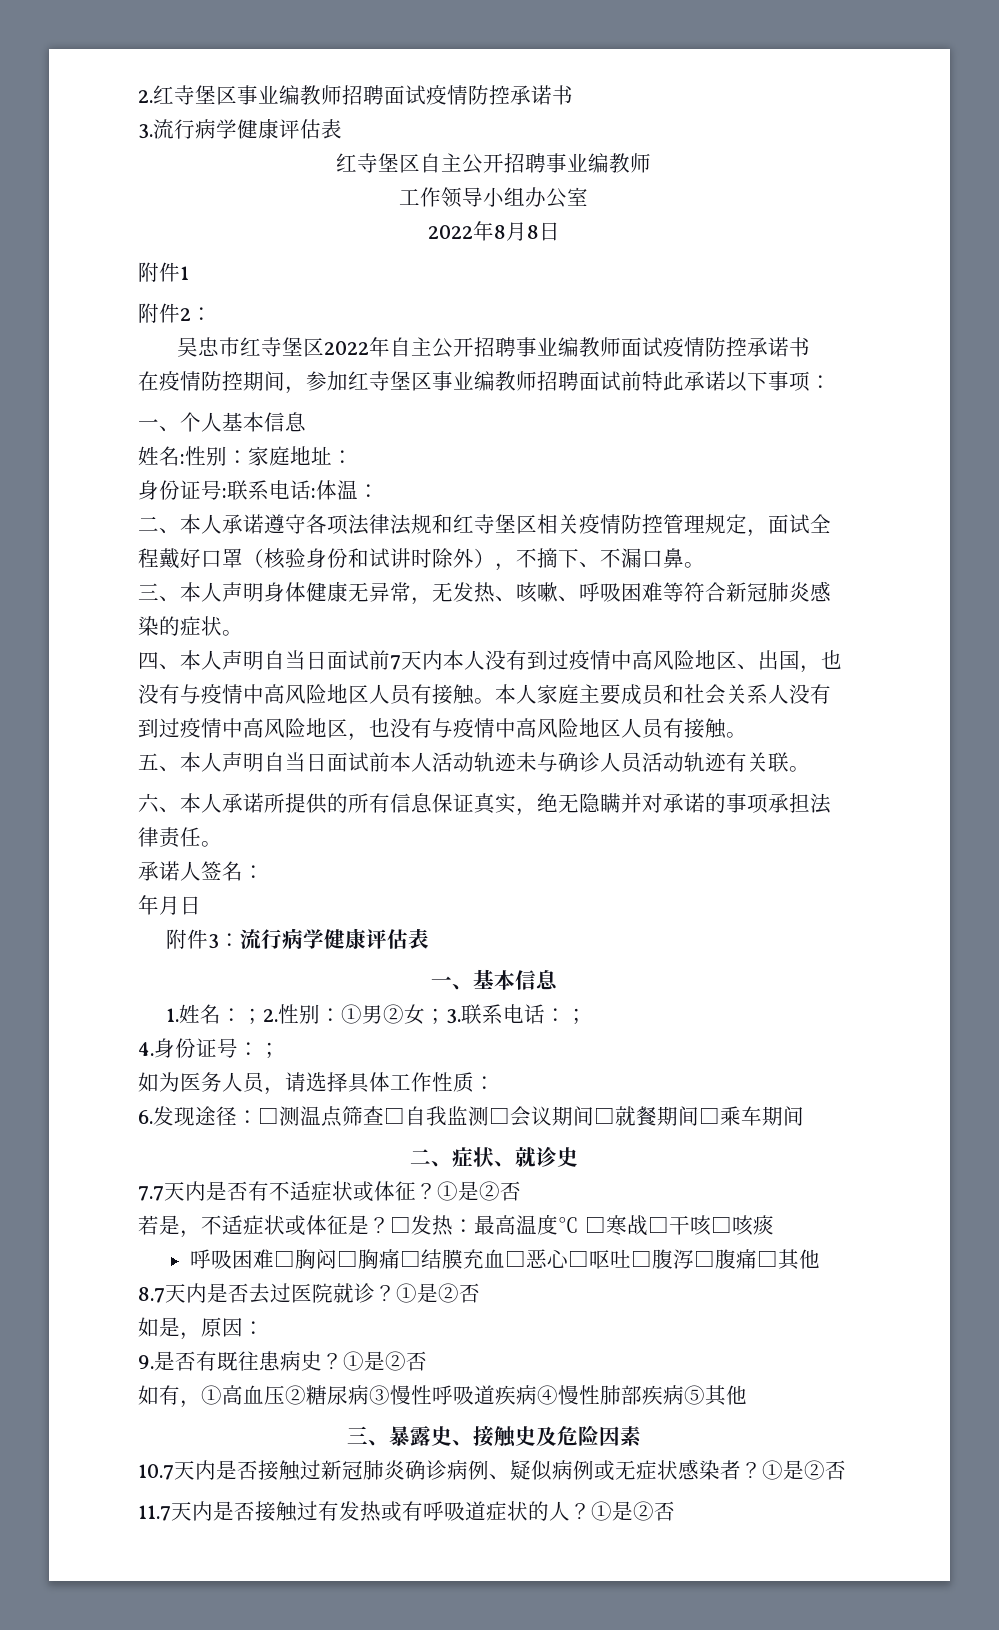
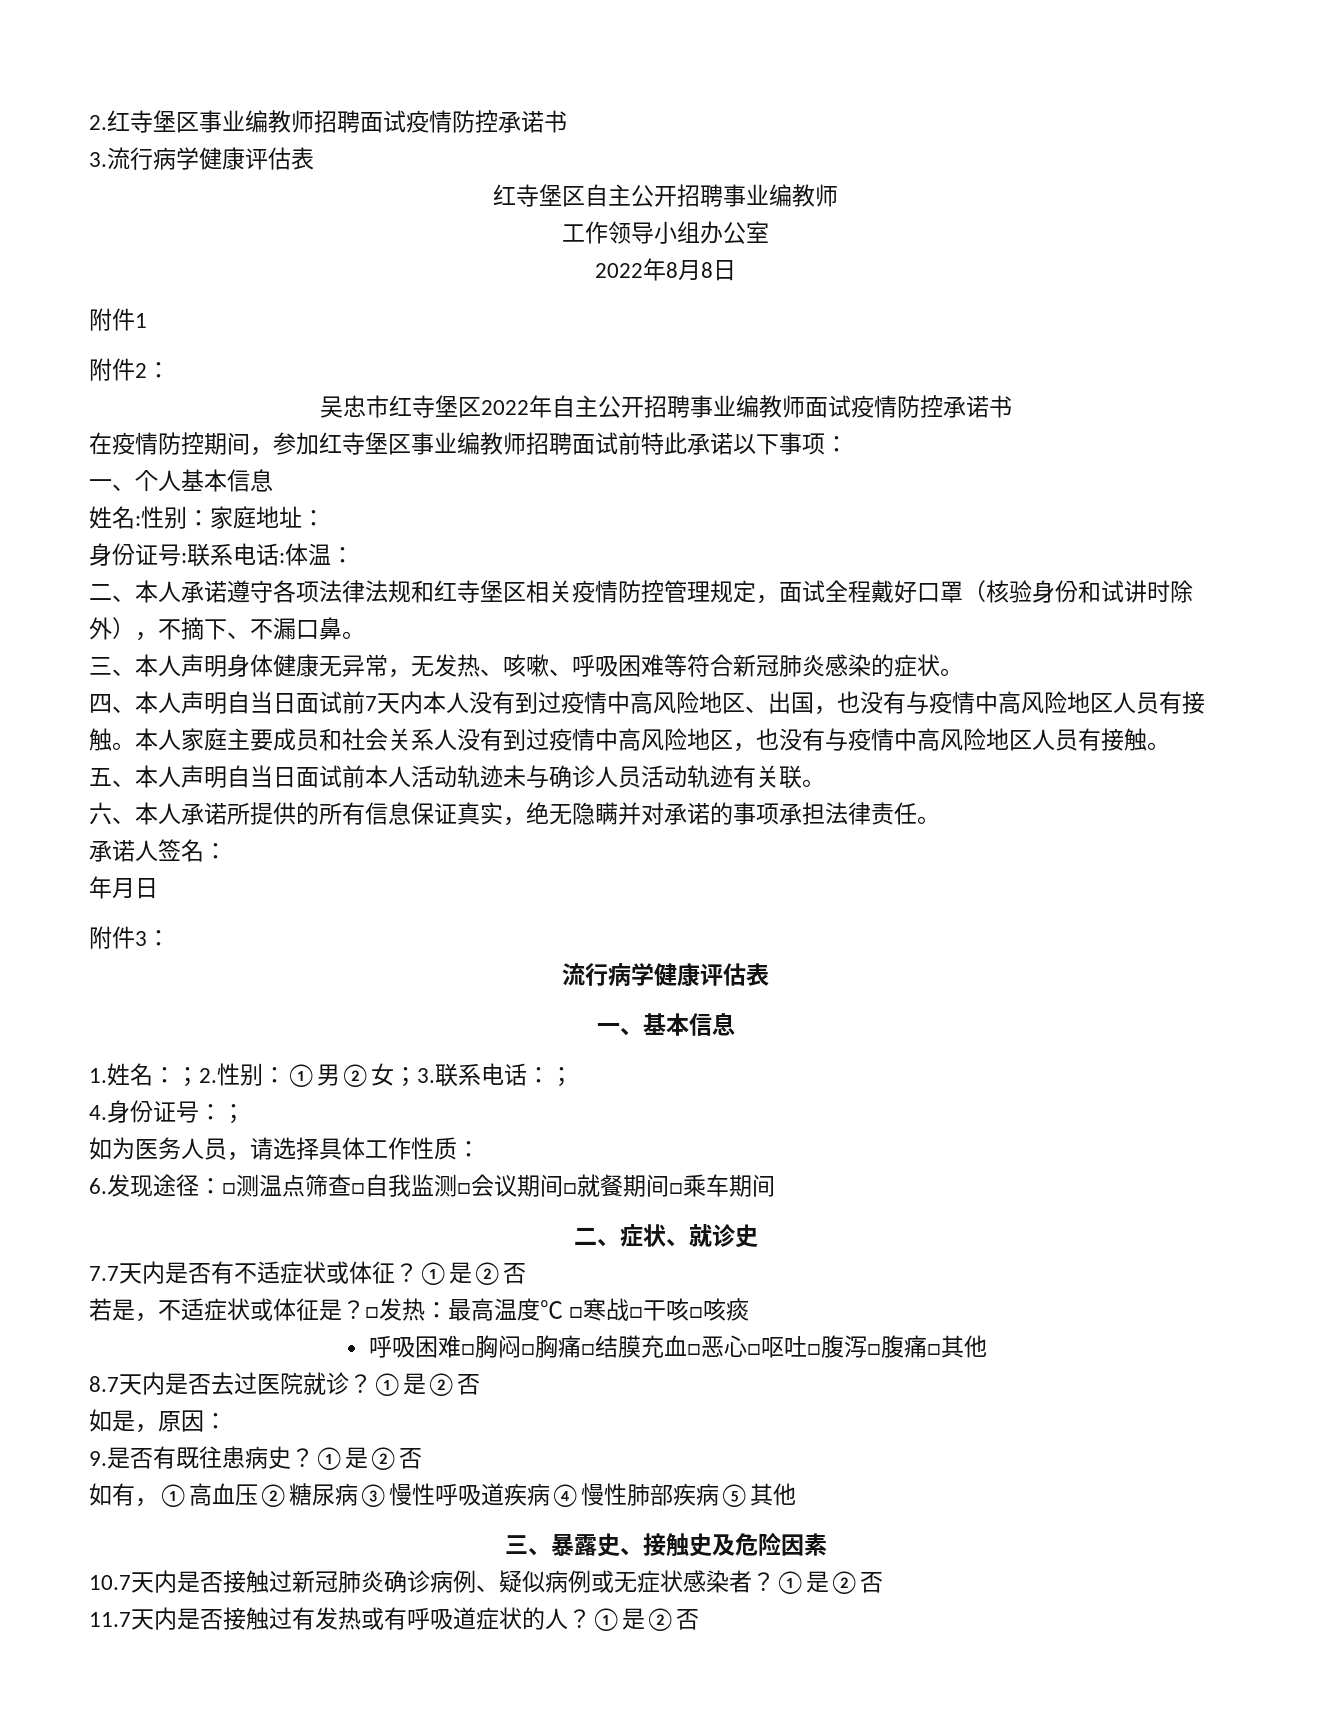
- 附件3：流行病学健康评估表
+ 附件3：
+ 流行病学健康评估表

